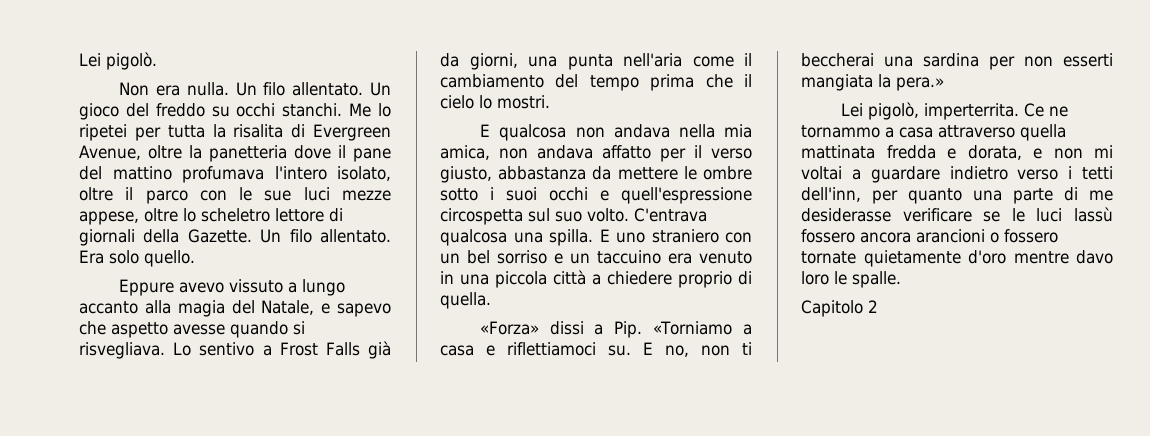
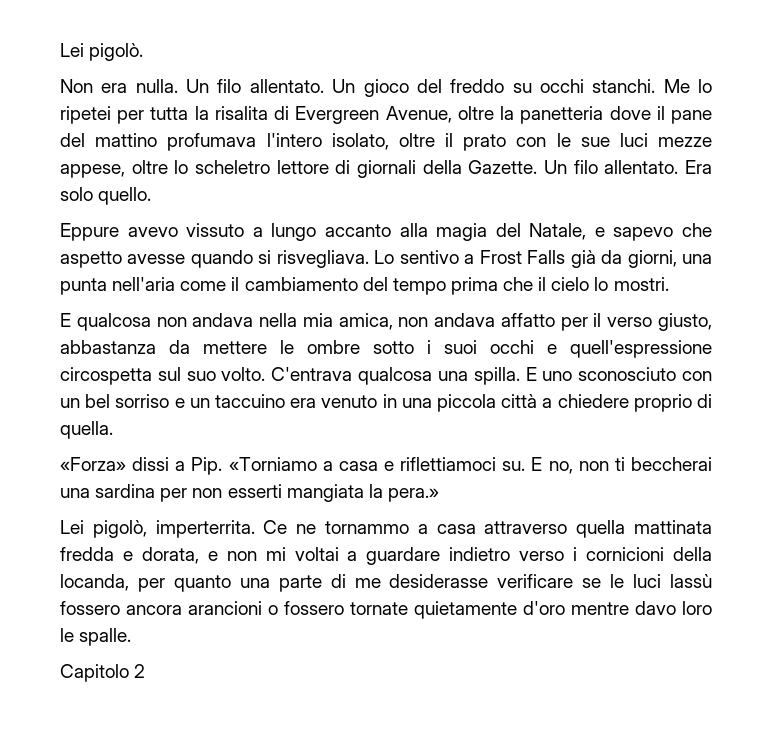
- Me lo ripetei per tutta la risalita di Evergreen Avenue, oltre la panetteria dove il pane del mattino profumava l'intero isolato, oltre il parco con le sue luci mezze appese, oltre lo scheletro lettore di giornali della Gazette.
+ Me lo ripetei per tutta la risalita di Evergreen Avenue, oltre la panetteria dove il pane del mattino profumava l'intero isolato, oltre il prato con le sue luci mezze appese, oltre lo scheletro lettore di giornali della Gazette.
- E uno straniero con un bel sorriso e un taccuino era venuto in una piccola città a chiedere proprio di quella.
+ E uno sconosciuto con un bel sorriso e un taccuino era venuto in una piccola città a chiedere proprio di quella.
- Ce ne tornammo a casa attraverso quella mattinata fredda e dorata, e non mi voltai a guardare indietro verso i tetti dell'inn, per quanto una parte di me desiderasse verificare se le luci lassù fossero ancora arancioni o fossero tornate quietamente d'oro mentre davo loro le spalle.
+ Ce ne tornammo a casa attraverso quella mattinata fredda e dorata, e non mi voltai a guardare indietro verso i cornicioni della locanda, per quanto una parte di me desiderasse verificare se le luci lassù fossero ancora arancioni o fossero tornate quietamente d'oro mentre davo loro le spalle.

